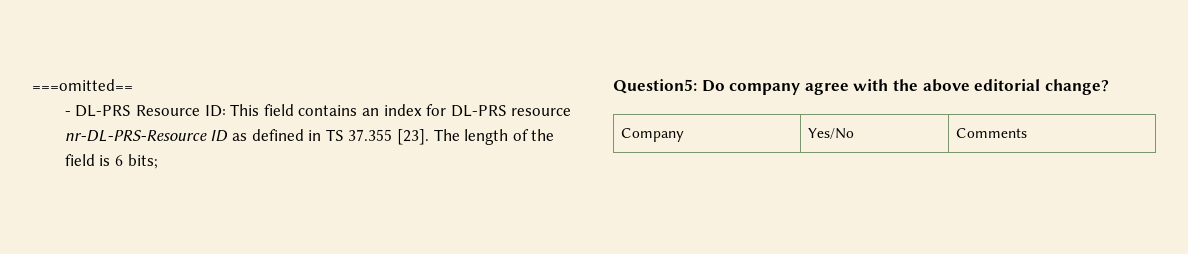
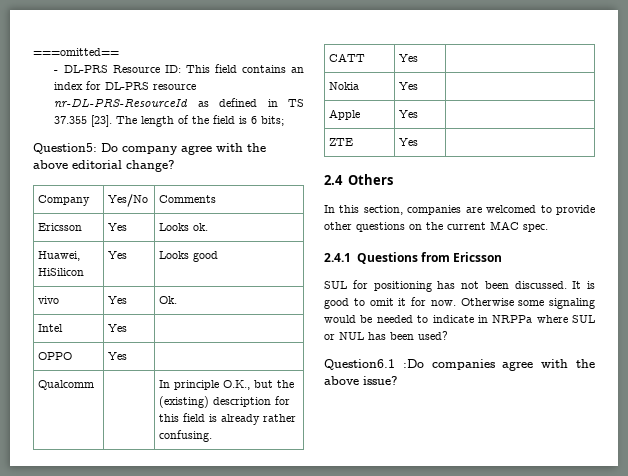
- - DL-PRS Resource ID: This field contains an index for DL-PRS resource nr-DL-PRS-Resource ID as defined in TS 37.355 [23].
+ - DL-PRS Resource ID: This field contains an index for DL-PRS resource nr-DL-PRS-ResourceId as defined in TS 37.355 [23].
+ Ericsson | Yes | Looks ok.
+ Huawei, HiSilicon | Yes | Looks good
+ vivo | Yes | Ok.
+ Intel | Yes |
+ OPPO | Yes |
+ Qualcomm | | In principle O.K., but the (existing) description for this field is already rather confusing.
+ CATT | Yes |
+ Nokia | Yes |
+ Apple | Yes |
+ ZTE | Yes |
+ 2.4 Others
+ In this section, companies are welcomed to provide other questions on the current MAC spec.
+ 2.4.1 Questions from Ericsson
+ SUL for positioning has not been discussed. It is good to omit it for now. Otherwise some signaling would be needed to indicate in NRPPa where SUL or NUL has been used?
+ Question6.1 :Do companies agree with the above issue?

